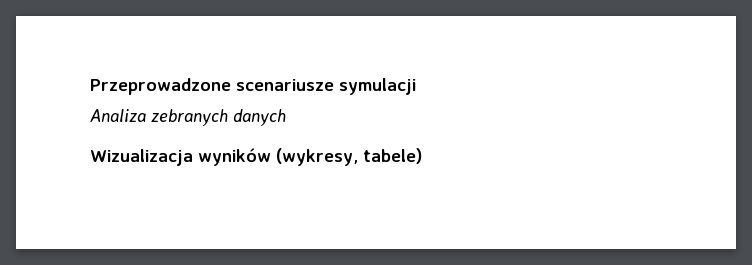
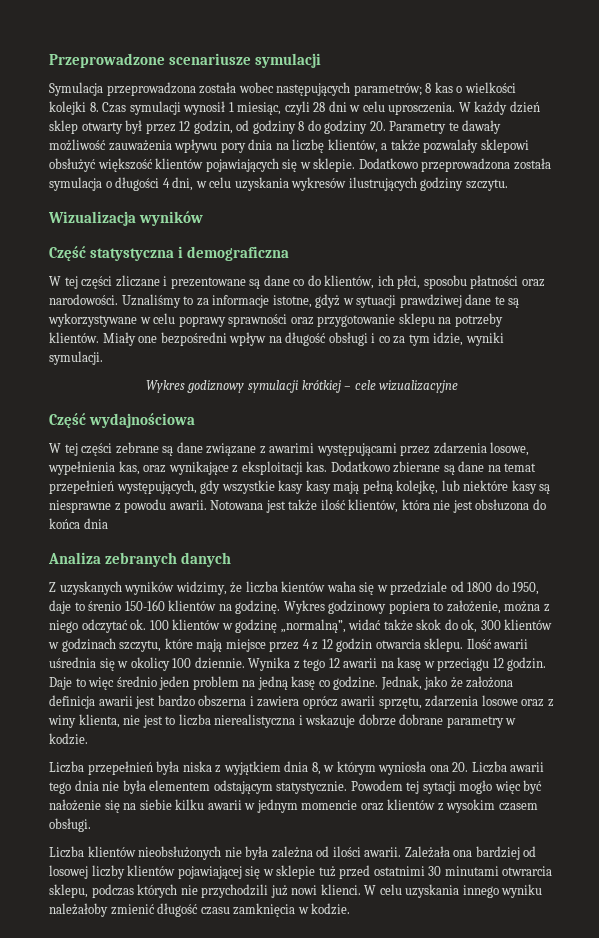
+ Symulacja przeprowadzona została wobec następujących parametrów; 8 kas o wielkości kolejki 8. Czas symulacji wynosił 1 miesiąc, czyli 28 dni w celu uprosczenia. W każdy dzień sklep otwarty był przez 12 godzin, od godziny 8 do godziny 20. Parametry te dawały możliwość zauważenia wpływu pory dnia na liczbę klientów, a także pozwalały sklepowi obsłużyć większość klientów pojawiających się w sklepie. Dodatkowo przeprowadzona została symulacja o długości 4 dni, w celu uzyskania wykresów ilustrujących godziny szczytu.
+ Wizualizacja wyników
+ Część statystyczna i demograficzna
+ W tej części zliczane i prezentowane są dane co do klientów, ich płci, sposobu płatności oraz narodowości. Uznaliśmy to za informacje istotne, gdyż w sytuacji prawdziwej dane te są wykorzystywane w celu poprawy sprawności oraz przygotowanie sklepu na potrzeby klientów. Miały one bezpośredni wpływ na długość obsługi i co za tym idzie, wyniki symulacji.
+ Wykres godiznowy symulacji krótkiej – cele wizualizacyjne
+ Część wydajnościowa
+ W tej części zebrane są dane związane z awarimi występującami przez zdarzenia losowe, wypełnienia kas, oraz wynikające z eksploitacji kas. Dodatkowo zbierane są dane na temat przepełnień występujących, gdy wszystkie kasy kasy mają pełną kolejkę, lub niektóre kasy są niesprawne z powodu awarii. Notowana jest także ilość klientów, która nie jest obsłuzona do końca dnia
  Analiza zebranych danych
- Wizualizacja wyników (wykresy, tabele)
+ Z uzyskanych wyników widzimy, że liczba kientów waha się w przedziale od 1800 do 1950, daje to śrenio 150-160 klientów na godzinę. Wykres godzinowy popiera to założenie, można z niego odczytać ok. 100 klientów w godzinę „normalną”, widać także skok do ok, 300 klientów w godzinach szczytu, które mają miejsce przez 4 z 12 godzin otwarcia sklepu. Ilość awarii uśrednia się w okolicy 100 dziennie. Wynika z tego 12 awarii na kasę w przeciągu 12 godzin. Daje to więc średnio jeden problem na jedną kasę co godzine. Jednak, jako że założona definicja awarii jest bardzo obszerna i zawiera oprócz awarii sprzętu, zdarzenia losowe oraz z winy klienta, nie jest to liczba nierealistyczna i wskazuje dobrze dobrane parametry w kodzie.
+ Liczba przepełnień była niska z wyjątkiem dnia 8, w którym wyniosła ona 20. Liczba awarii tego dnia nie była elementem odstającym statystycznie. Powodem tej sytacji mogło więc być nałożenie się na siebie kilku awarii w jednym momencie oraz klientów z wysokim czasem obsługi.
+ Liczba klientów nieobsłużonych nie była zależna od ilości awarii. Zależała ona bardziej od losowej liczby klientów pojawiającej się w sklepie tuż przed ostatnimi 30 minutami otwrarcia sklepu, podczas których nie przychodzili już nowi klienci. W celu uzyskania innego wyniku należałoby zmienić długość czasu zamknięcia w kodzie.

